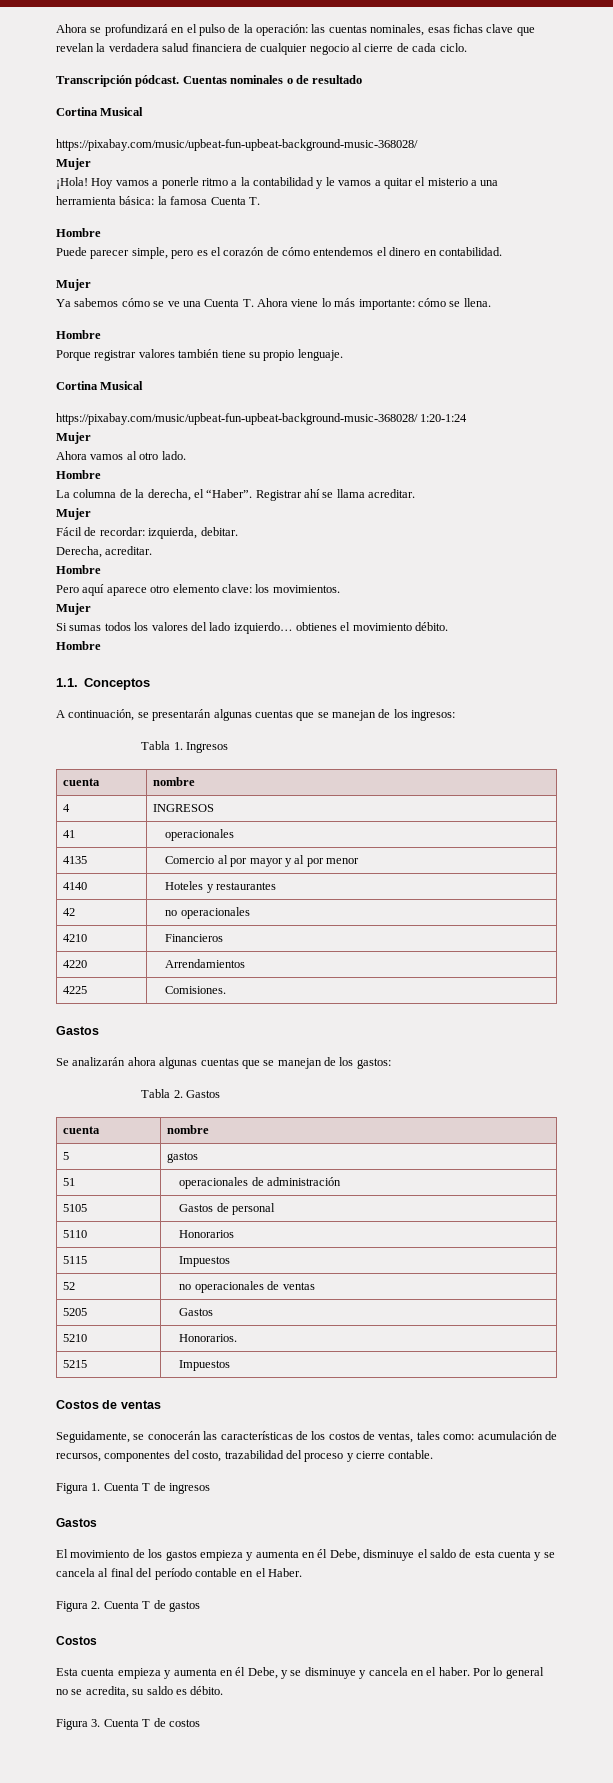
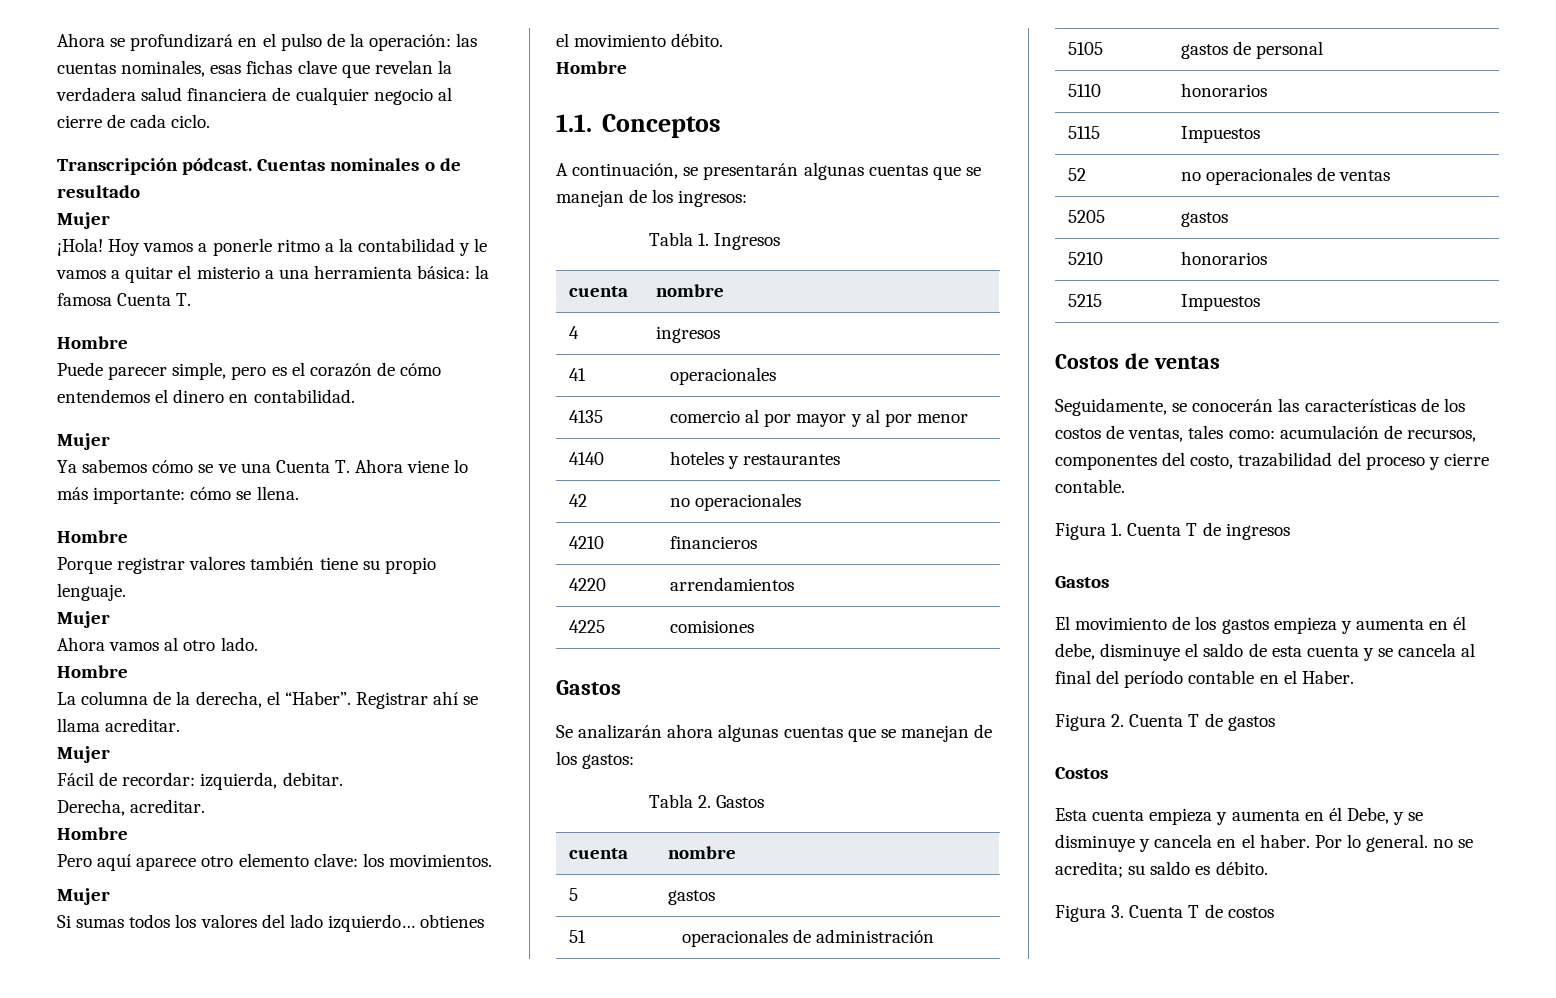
  Cuentas nominales o de resultado
- Cortina Musical
- https://pixabay.com/music/upbeat-fun-upbeat-background-music-368028/
  Porque registrar valores también tiene su propio lenguaje.
- Cortina Musical
- https://pixabay.com/music/upbeat-fun-upbeat-background-music-368028/ 1:20-1:24
- 4 | INGRESOS
+ 4 | ingresos
- 4135 | Comercio al por mayor y al por menor
+ 4135 | comercio al por mayor y al por menor
- 4140 | Hoteles y restaurantes
+ 4140 | hoteles y restaurantes
- 4210 | Financieros
+ 4210 | financieros
- 4220 | Arrendamientos
+ 4220 | arrendamientos
- 4225 | Comisiones.
+ 4225 | comisiones
- 5105 | Gastos de personal
+ 5105 | gastos de personal
- 5110 | Honorarios
+ 5110 | honorarios
- 5205 | Gastos
+ 5205 | gastos
- 5210 | Honorarios.
+ 5210 | honorarios
- El movimiento de los gastos empieza y aumenta en él Debe, disminuye el saldo de esta cuenta y se cancela al final del período contable en el Haber.
+ El movimiento de los gastos empieza y aumenta en él debe, disminuye el saldo de esta cuenta y se cancela al final del período contable en el Haber.
- Por lo general no se acredita, su saldo es débito.
+ Por lo general. no se acredita; su saldo es débito.

